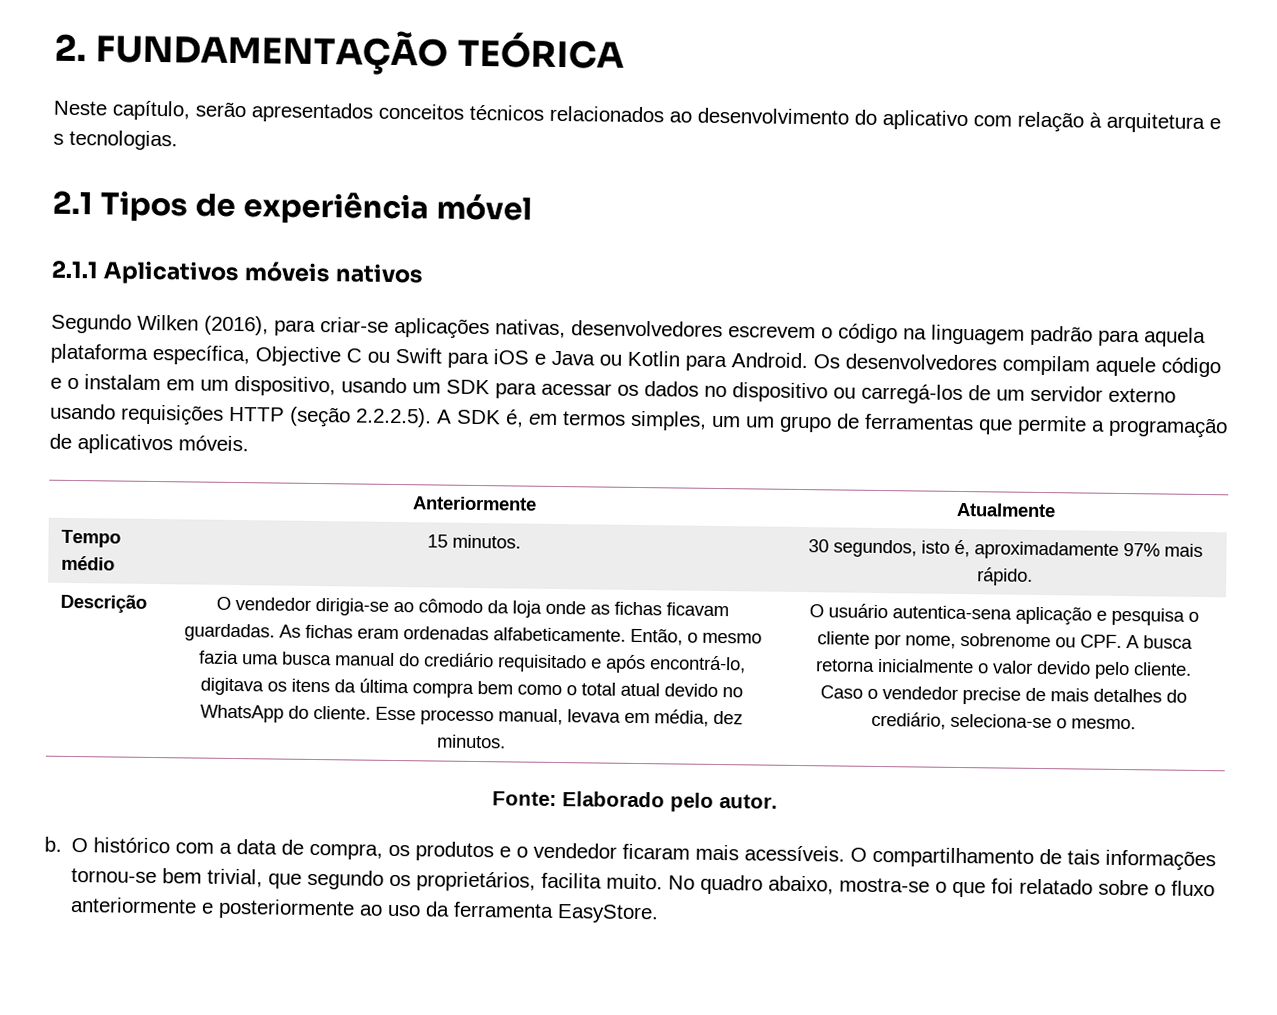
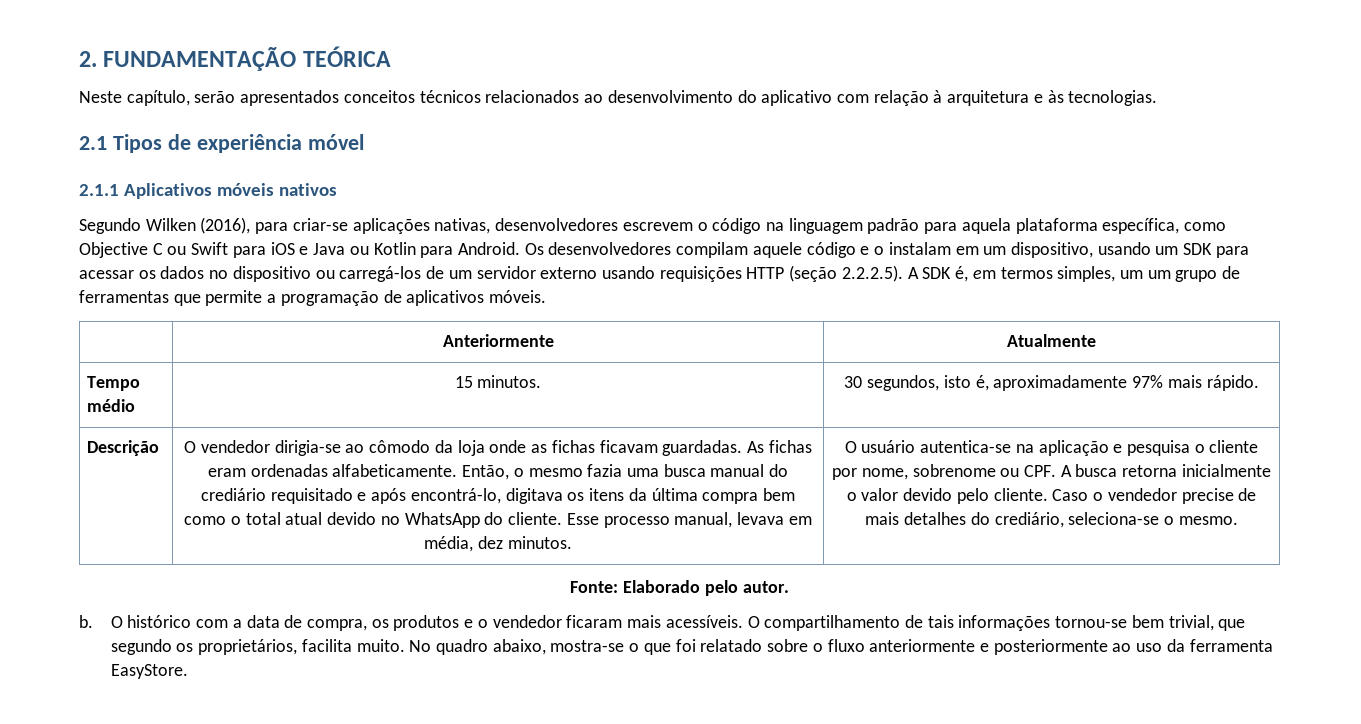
- Neste capítulo, serão apresentados conceitos técnicos relacionados ao desenvolvimento do aplicativo com relação à arquitetura e s tecnologias.
+ Neste capítulo, serão apresentados conceitos técnicos relacionados ao desenvolvimento do aplicativo com relação à arquitetura e às tecnologias.
- Segundo Wilken (2016), para criar-se aplicações nativas, desenvolvedores escrevem o código na linguagem padrão para aquela plataforma específica, Objective C ou Swift para iOS e Java ou Kotlin para Android.
+ Segundo Wilken (2016), para criar-se aplicações nativas, desenvolvedores escrevem o código na linguagem padrão para aquela plataforma específica, como Objective C ou Swift para iOS e Java ou Kotlin para Android.
- O usuário autentica-sena aplicação e pesquisa o cliente por nome, sobrenome ou CPF. A busca retorna inicialmente o valor devido pelo cliente.
+ O usuário autentica-se na aplicação e pesquisa o cliente por nome, sobrenome ou CPF. A busca retorna inicialmente o valor devido pelo cliente.

